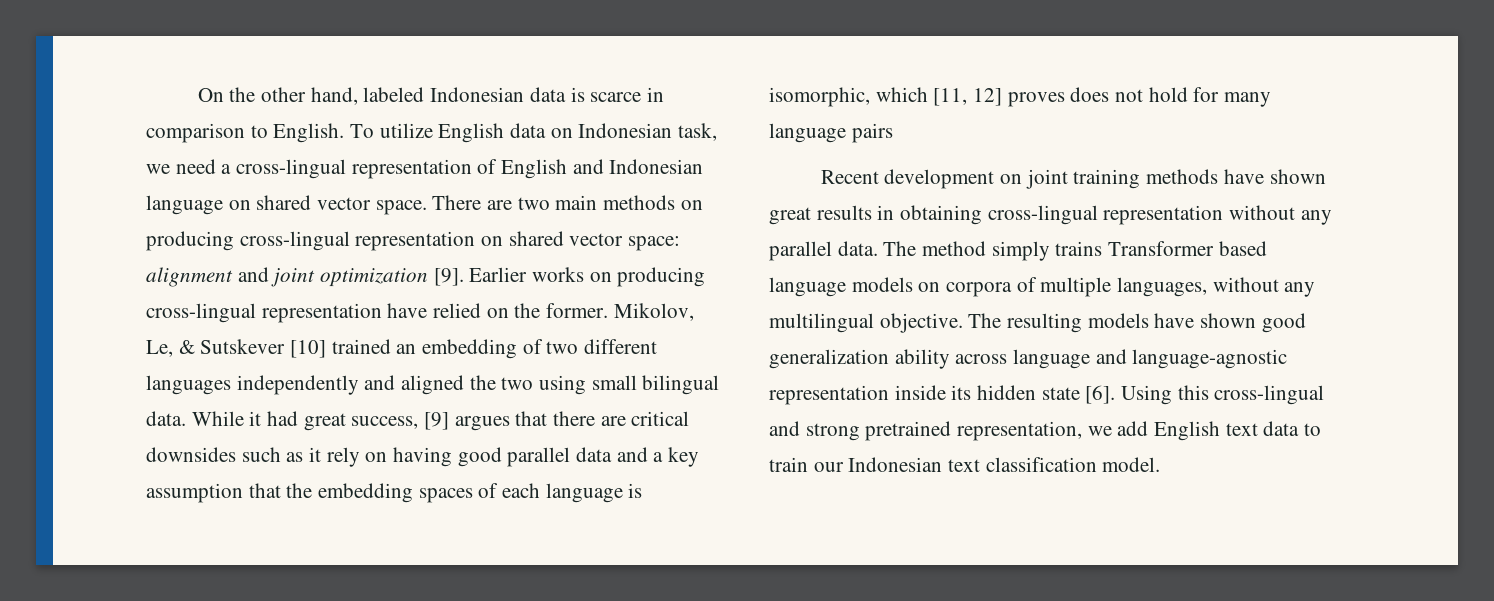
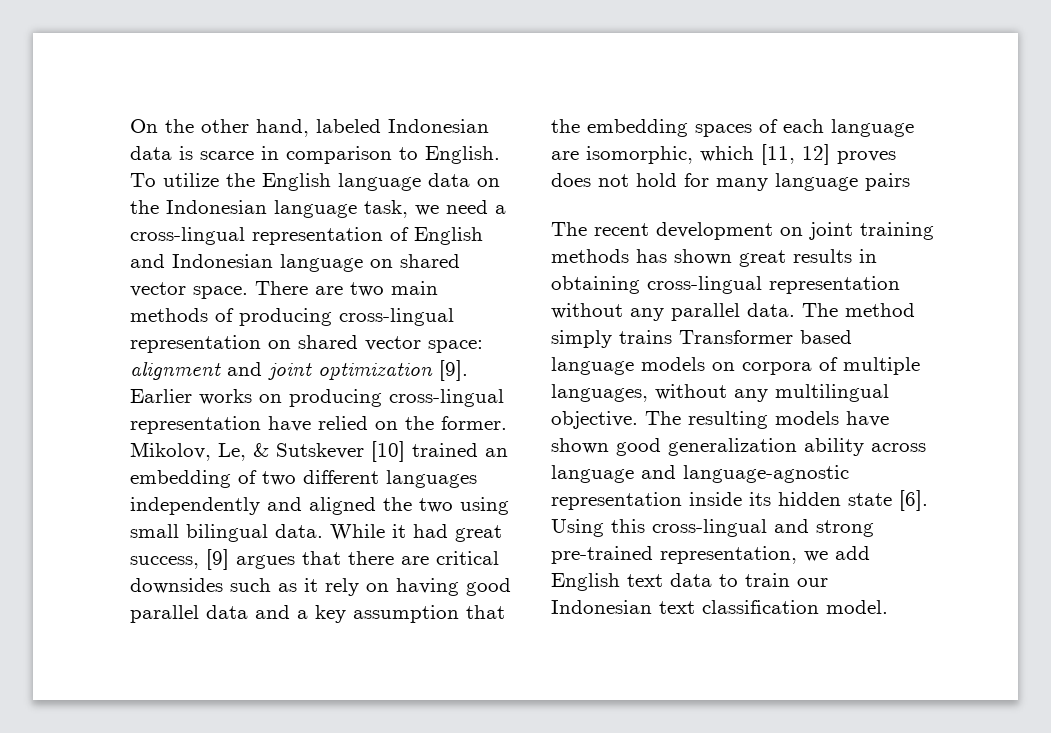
- To utilize English data on Indonesian task, we need a cross-lingual representation of English and Indonesian language on shared vector space.
+ To utilize the English language data on the Indonesian language task, we need a cross-lingual representation of English and Indonesian language on shared vector space.
- There are two main methods on producing cross-lingual representation on shared vector space: alignment and joint optimization [9].
+ There are two main methods of producing cross-lingual representation on shared vector space: alignment and joint optimization [9].
- While it had great success, [9] argues that there are critical downsides such as it rely on having good parallel data and a key assumption that the embedding spaces of each language is isomorphic, which [11, 12] proves does not hold for many language pairs
+ While it had great success, [9] argues that there are critical downsides such as it rely on having good parallel data and a key assumption that the embedding spaces of each language are isomorphic, which [11, 12] proves does not hold for many language pairs
- Recent development on joint training methods have shown great results in obtaining cross-lingual representation without any parallel data.
+ The recent development on joint training methods has shown great results in obtaining cross-lingual representation without any parallel data.
- Using this cross-lingual and strong pretrained representation, we add English text data to train our Indonesian text classification model.
+ Using this cross-lingual and strong pre-trained representation, we add English text data to train our Indonesian text classification model.

